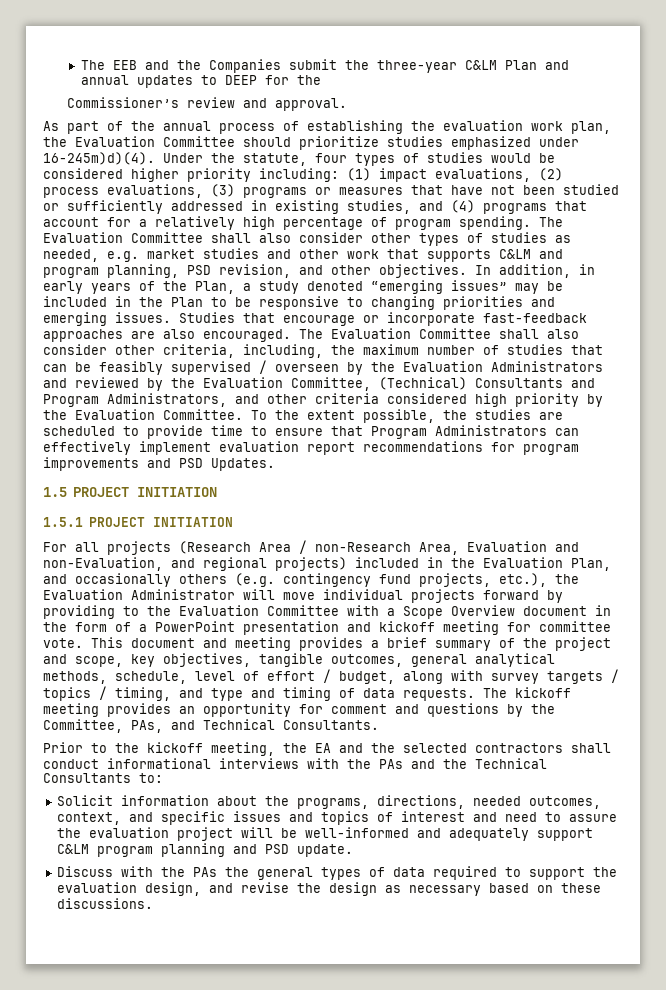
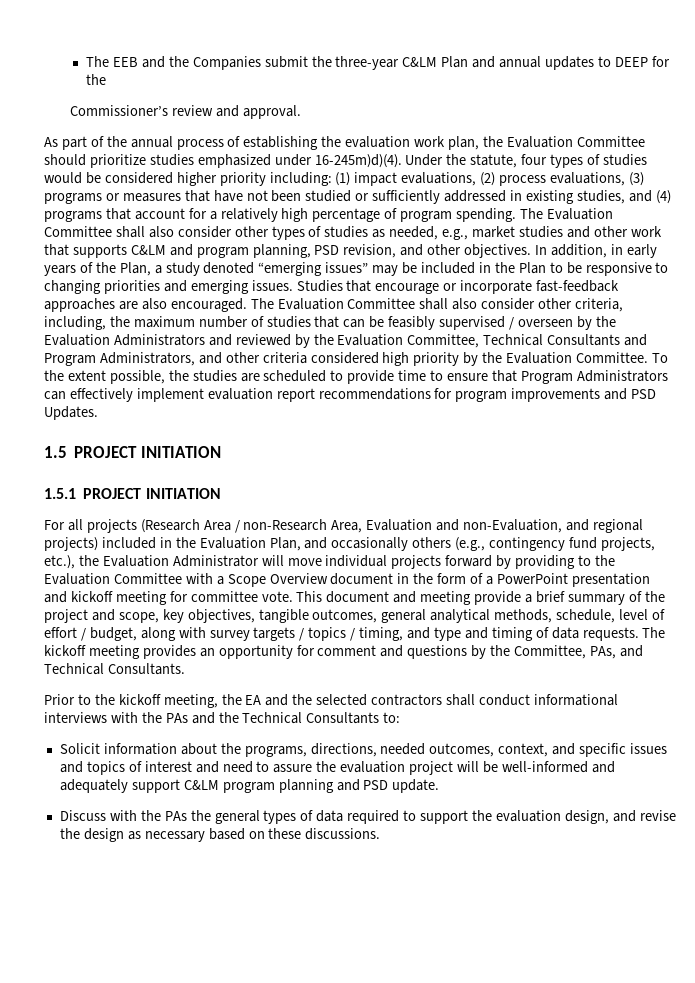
- The Evaluation Committee shall also consider other types of studies as needed, e.g. market studies and other work that supports C&LM and program planning, PSD revision, and other objectives.
+ The Evaluation Committee shall also consider other types of studies as needed, e.g., market studies and other work that supports C&LM and program planning, PSD revision, and other objectives.
- The Evaluation Committee shall also consider other criteria, including, the maximum number of studies that can be feasibly supervised / overseen by the Evaluation Administrators and reviewed by the Evaluation Committee, (Technical) Consultants and Program Administrators, and other criteria considered high priority by the Evaluation Committee.
+ The Evaluation Committee shall also consider other criteria, including, the maximum number of studies that can be feasibly supervised / overseen by the Evaluation Administrators and reviewed by the Evaluation Committee, Technical Consultants and Program Administrators, and other criteria considered high priority by the Evaluation Committee.
- For all projects (Research Area / non-Research Area, Evaluation and non-Evaluation, and regional projects) included in the Evaluation Plan, and occasionally others (e.g. contingency fund projects, etc.), the Evaluation Administrator will move individual projects forward by providing to the Evaluation Committee with a Scope Overview document in the form of a PowerPoint presentation and kickoff meeting for committee vote.
+ For all projects (Research Area / non-Research Area, Evaluation and non-Evaluation, and regional projects) included in the Evaluation Plan, and occasionally others (e.g., contingency fund projects, etc.), the Evaluation Administrator will move individual projects forward by providing to the Evaluation Committee with a Scope Overview document in the form of a PowerPoint presentation and kickoff meeting for committee vote.
- This document and meeting provides a brief summary of the project and scope, key objectives, tangible outcomes, general analytical methods, schedule, level of effort / budget, along with survey targets / topics / timing, and type and timing of data requests.
+ This document and meeting provide a brief summary of the project and scope, key objectives, tangible outcomes, general analytical methods, schedule, level of effort / budget, along with survey targets / topics / timing, and type and timing of data requests.

